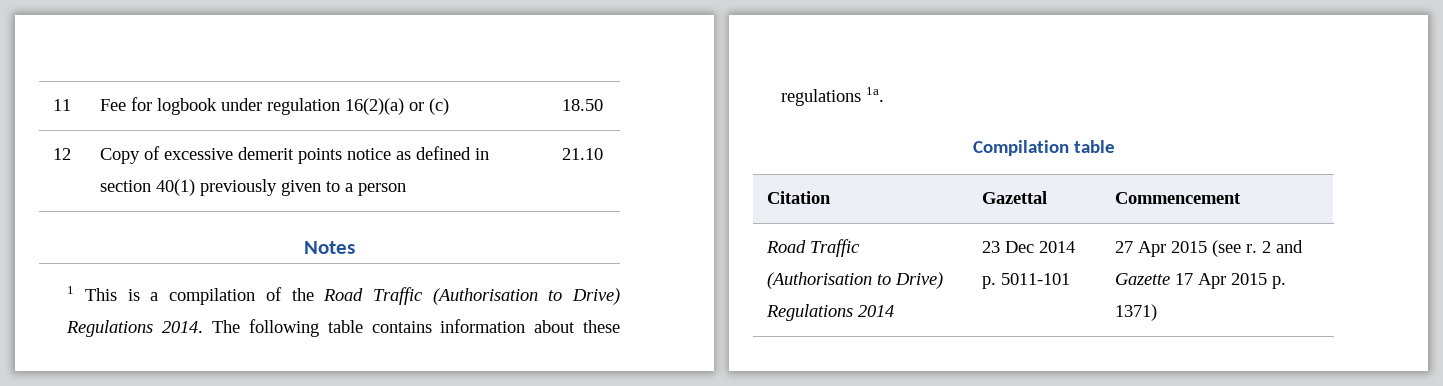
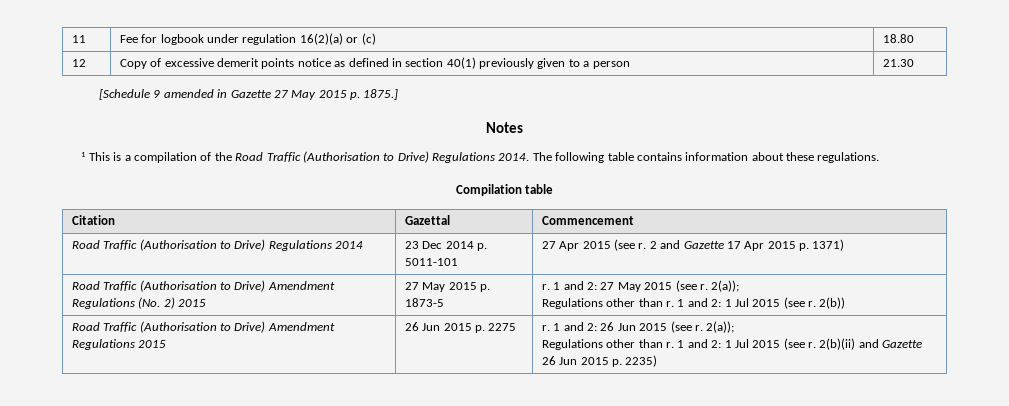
- 11 | Fee for logbook under regulation 16(2)(a) or (c) | 18.50
+ 11 | Fee for logbook under regulation 16(2)(a) or (c) | 18.80
- 12 | Copy of excessive demerit points notice as defined in section 40(1) previously given to a person | 21.10
+ 12 | Copy of excessive demerit points notice as defined in section 40(1) previously given to a person | 21.30
+ [Schedule 9 amended in Gazette 27 May 2015 p. 1875.]
- The following table contains information about these regulations 1a.
+ The following table contains information about these regulations.
+ Road Traffic (Authorisation to Drive) Amendment Regulations (No. 2) 2015 | 27 May 2015 p. 1873-5 | r. 1 and 2: 27 May 2015 (see r. 2(a));
+ Regulations other than r. 1 and 2: 1 Jul 2015 (see r. 2(b))
+ Road Traffic (Authorisation to Drive) Amendment Regulations 2015 | 26 Jun 2015 p. 2275 | r. 1 and 2: 26 Jun 2015 (see r. 2(a));
+ Regulations other than r. 1 and 2: 1 Jul 2015 (see r. 2(b)(ii) and Gazette 26 Jun 2015 p. 2235)

